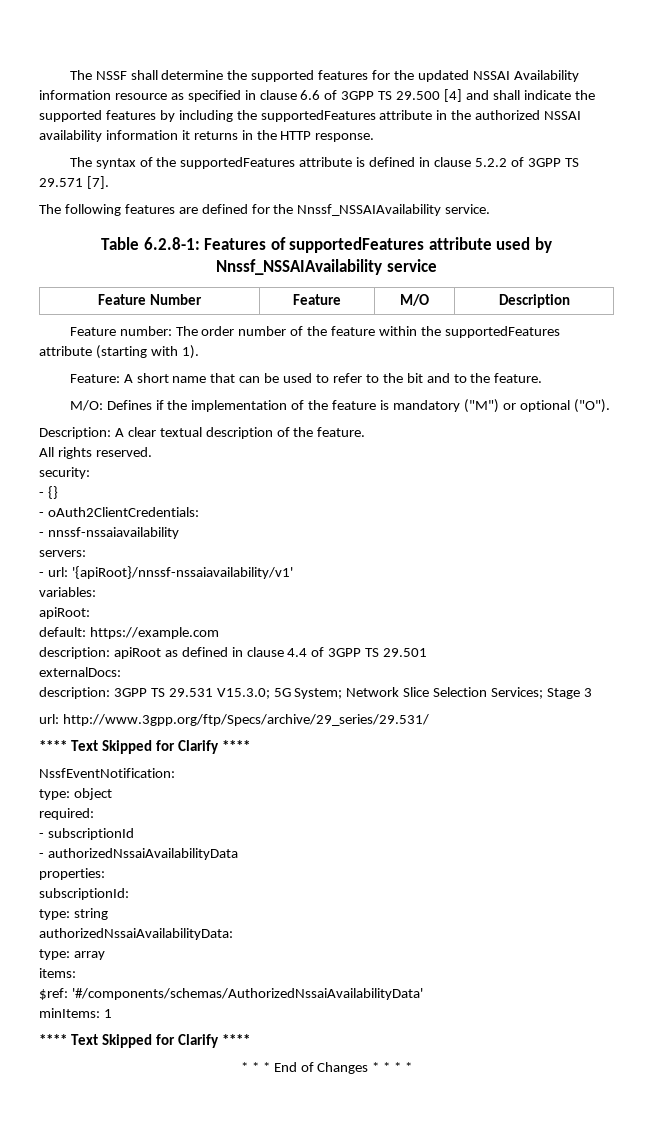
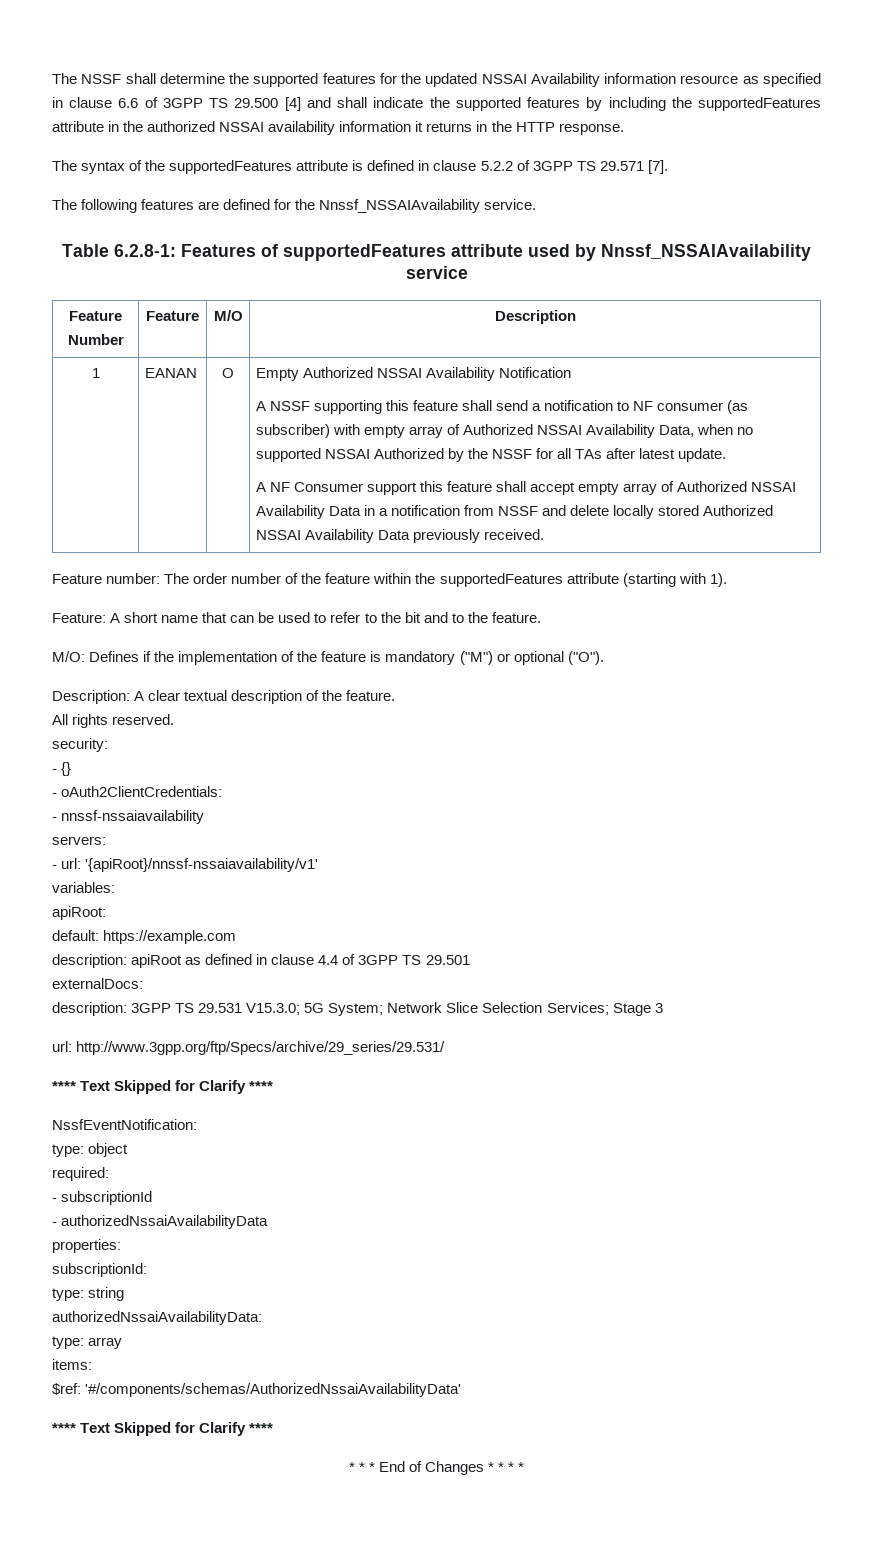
+ 1 | EANAN | O | Empty Authorized NSSAI Availability Notification
+ A NSSF supporting this feature shall send a notification to NF consumer (as subscriber) with empty array of Authorized NSSAI Availability Data, when no supported NSSAI Authorized by the NSSF for all TAs after latest update.
+ A NF Consumer support this feature shall accept empty array of Authorized NSSAI Availability Data in a notification from NSSF and delete locally stored Authorized NSSAI Availability Data previously received.
- minItems: 1

